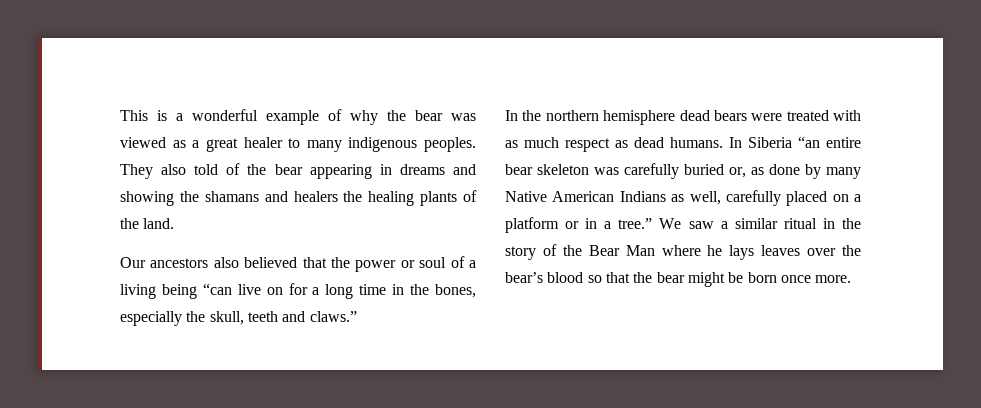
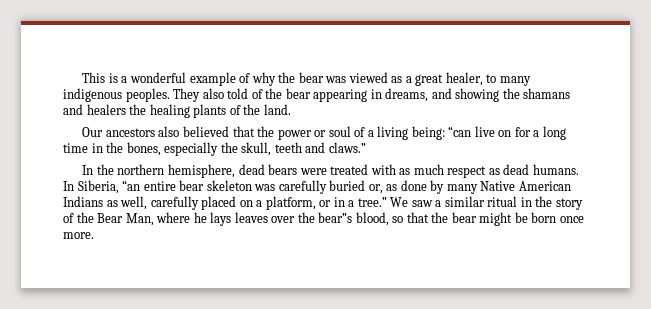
- This is a wonderful example of why the bear was viewed as a great healer to many indigenous peoples.
+ This is a wonderful example of why the bear was viewed as a great healer, to many indigenous peoples.
- They also told of the bear appearing in dreams and showing the shamans and healers the healing plants of the land.
+ They also told of the bear appearing in dreams, and showing the shamans and healers the healing plants of the land.
- Our ancestors also believed that the power or soul of a living being “can live on for a long time in the bones, especially the skull, teeth and claws.”
+ Our ancestors also believed that the power or soul of a living being: “can live on for a long time in the bones, especially the skull, teeth and claws.”
- In the northern hemisphere dead bears were treated with as much respect as dead humans.
+ In the northern hemisphere, dead bears were treated with as much respect as dead humans.
- In Siberia “an entire bear skeleton was carefully buried or, as done by many Native American Indians as well, carefully placed on a platform or in a tree.”
+ In Siberia, “an entire bear skeleton was carefully buried or, as done by many Native American Indians as well, carefully placed on a platform, or in a tree.”
- We saw a similar ritual in the story of the Bear Man where he lays leaves over the bear’s blood so that the bear might be born once more.
+ We saw a similar ritual in the story of the Bear Man, where he lays leaves over the bear”s blood, so that the bear might be born once more.

